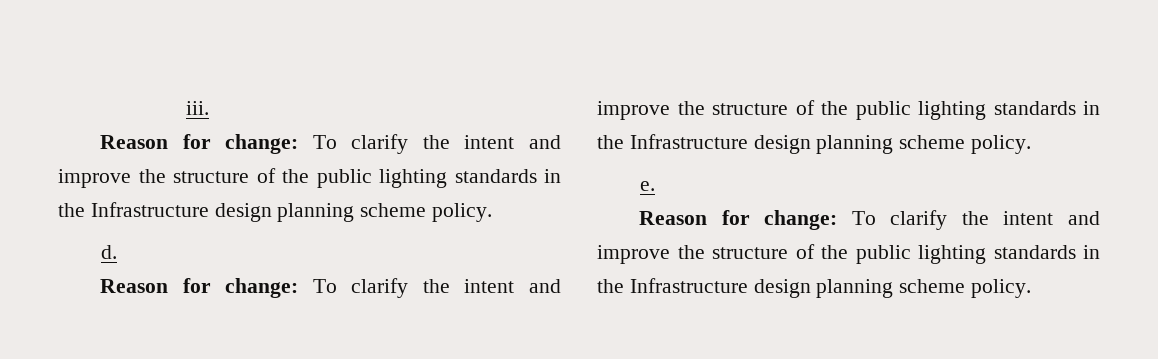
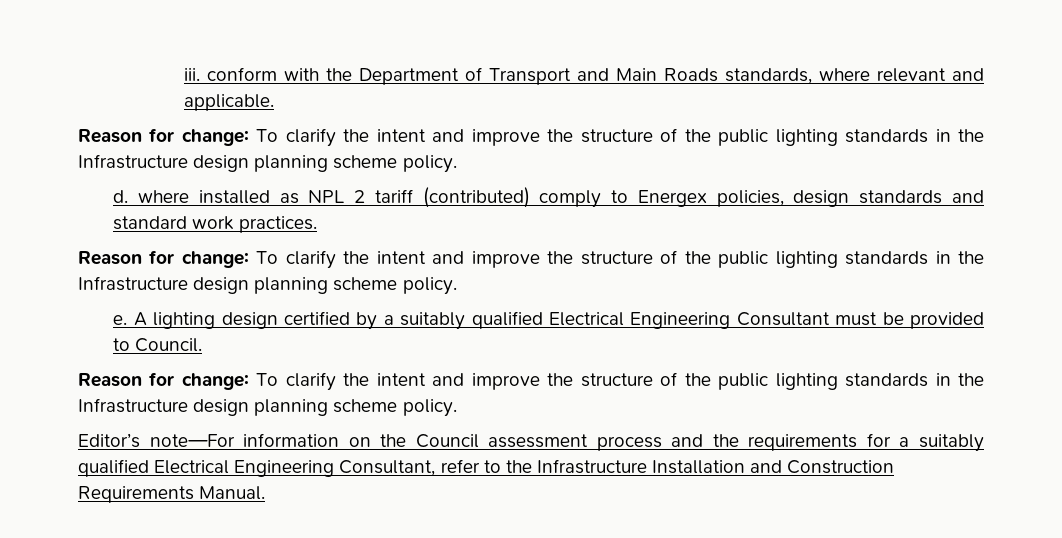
- iii.
+ iii. conform with the Department of Transport and Main Roads standards, where relevant and applicable.
- d.
+ d. where installed as NPL 2 tariff (contributed) comply to Energex policies, design standards and standard work practices.
+ A lighting design certified by a suitably qualified Electrical Engineering Consultant must be provided to Council.
+ Editor’s note—For information on the Council assessment process and the requirements for a suitably qualified Electrical Engineering Consultant, refer to the Infrastructure Installation and Construction Requirements Manual.

